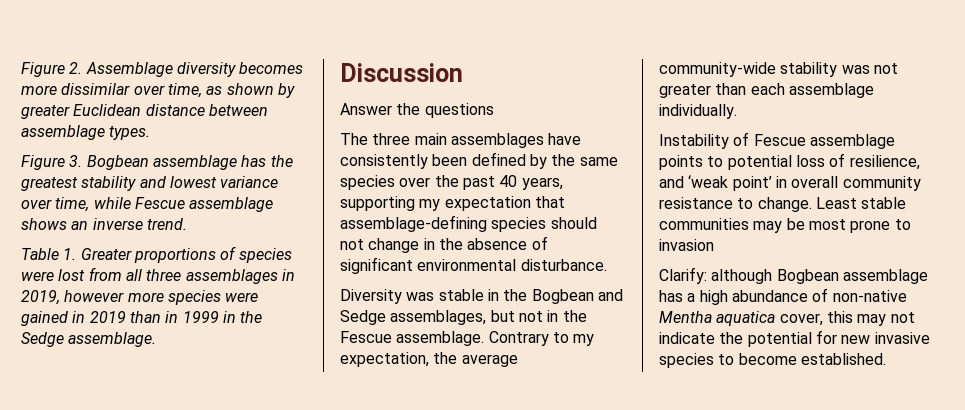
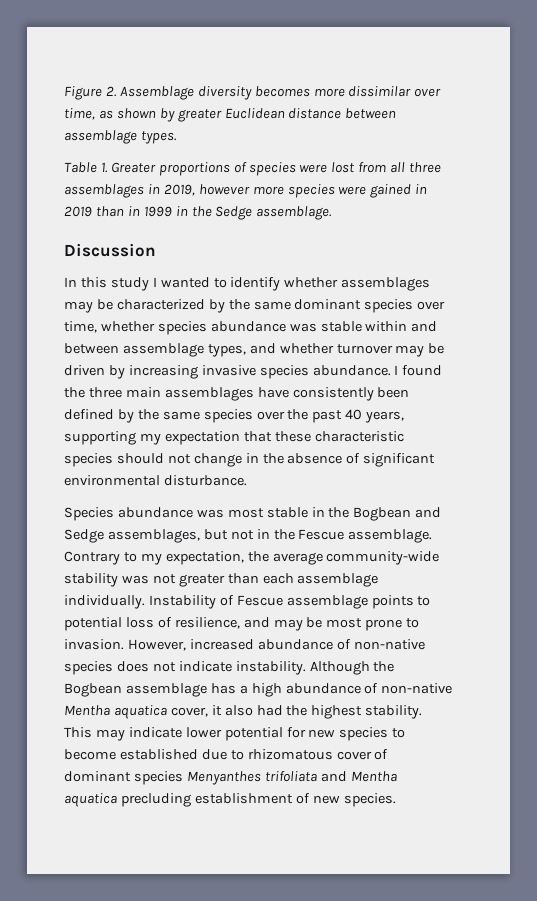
- Figure 3. Bogbean assemblage has the greatest stability and lowest variance over time, while Fescue assemblage shows an inverse trend.
- Answer the questions
- The three main assemblages have consistently been defined by the same species over the past 40 years, supporting my expectation that assemblage-defining species should not change in the absence of significant environmental disturbance.
+ In this study I wanted to identify whether assemblages may be characterized by the same dominant species over time, whether species abundance was stable within and between assemblage types, and whether turnover may be driven by increasing invasive species abundance. I found the three main assemblages have consistently been defined by the same species over the past 40 years, supporting my expectation that these characteristic species should not change in the absence of significant environmental disturbance.
- Diversity was stable in the Bogbean and Sedge assemblages, but not in the Fescue assemblage.
+ Species abundance was most stable in the Bogbean and Sedge assemblages, but not in the Fescue assemblage.
- Contrary to my expectation, the average community-wide stability was not greater than each assemblage individually.
- Instability of Fescue assemblage points to potential loss of resilience, and ‘weak point’ in overall community resistance to change. Least stable communities may be most prone to invasion
- Clarify: although Bogbean assemblage has a high abundance of non-native Mentha aquatica cover, this may not indicate the potential for new invasive species to become established.
+ Contrary to my expectation, the average community-wide stability was not greater than each assemblage individually. Instability of Fescue assemblage points to potential loss of resilience, and may be most prone to invasion. However, increased abundance of non-native species does not indicate instability. Although the Bogbean assemblage has a high abundance of non-native Mentha aquatica cover, it also had the highest stability. This may indicate lower potential for new species to become established due to rhizomatous cover of dominant species Menyanthes trifoliata and Mentha aquatica precluding establishment of new species.

